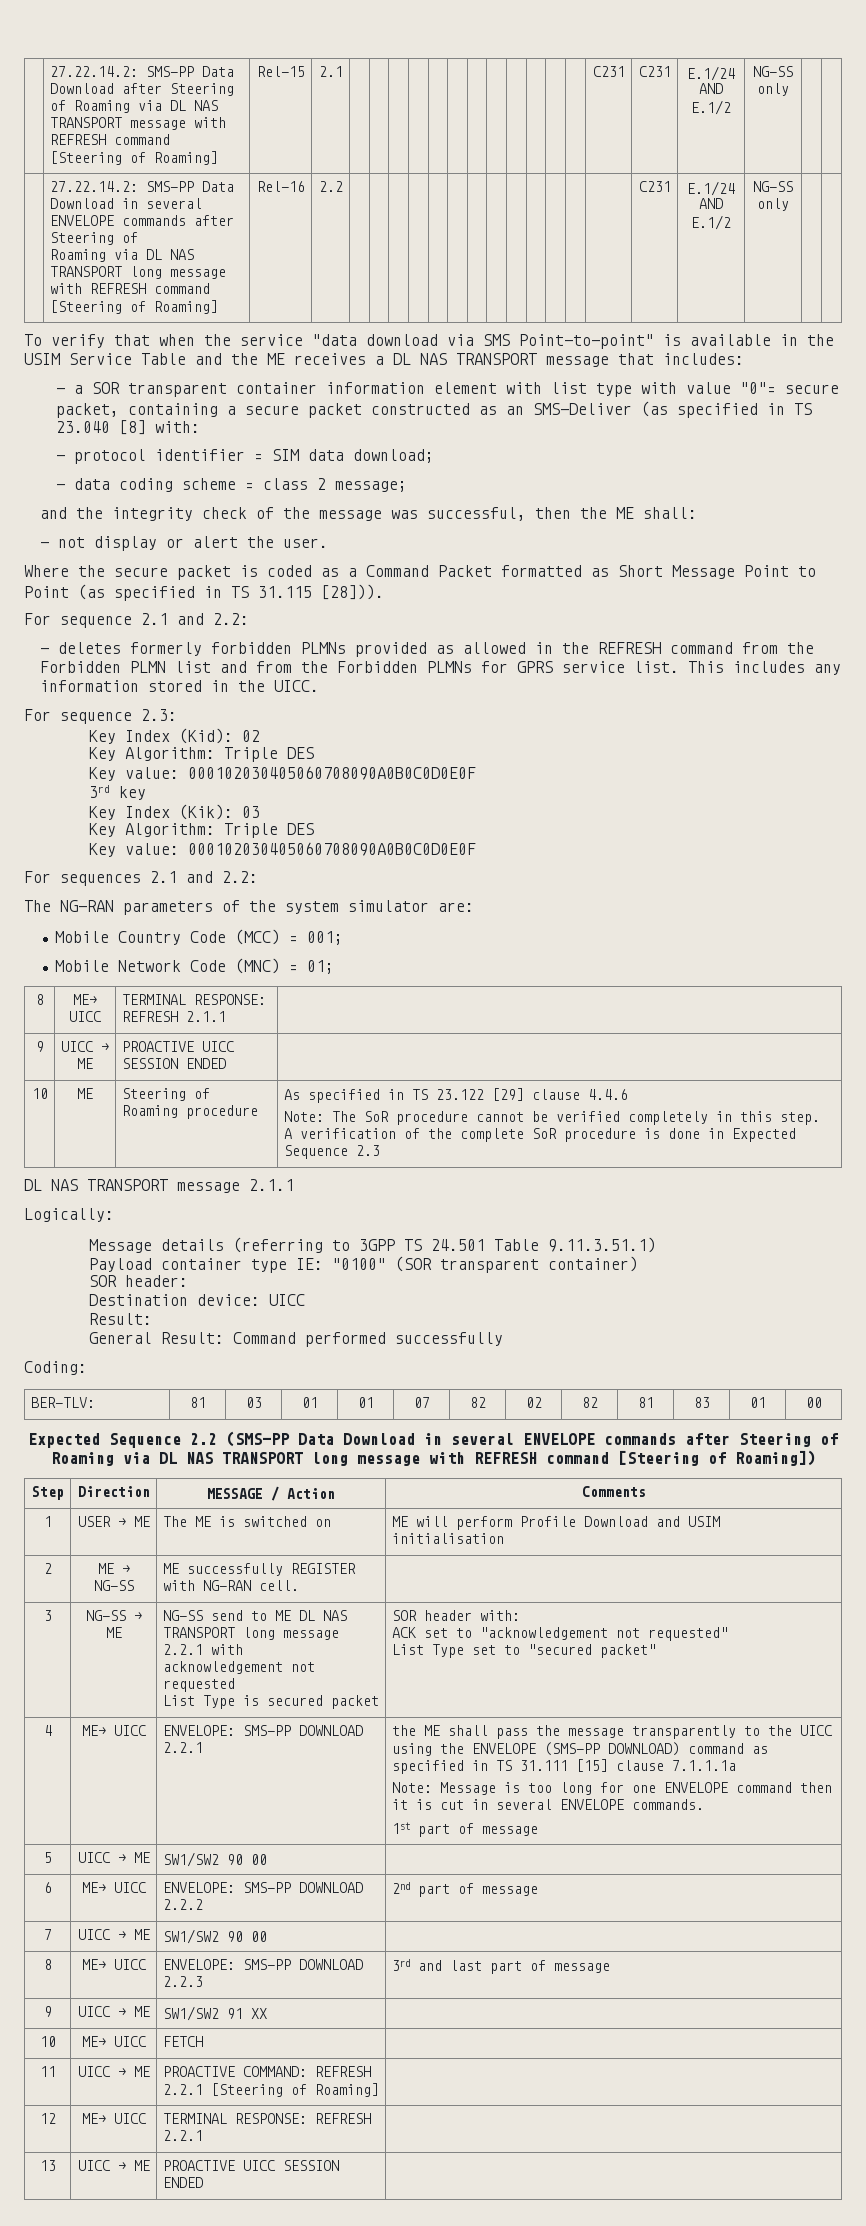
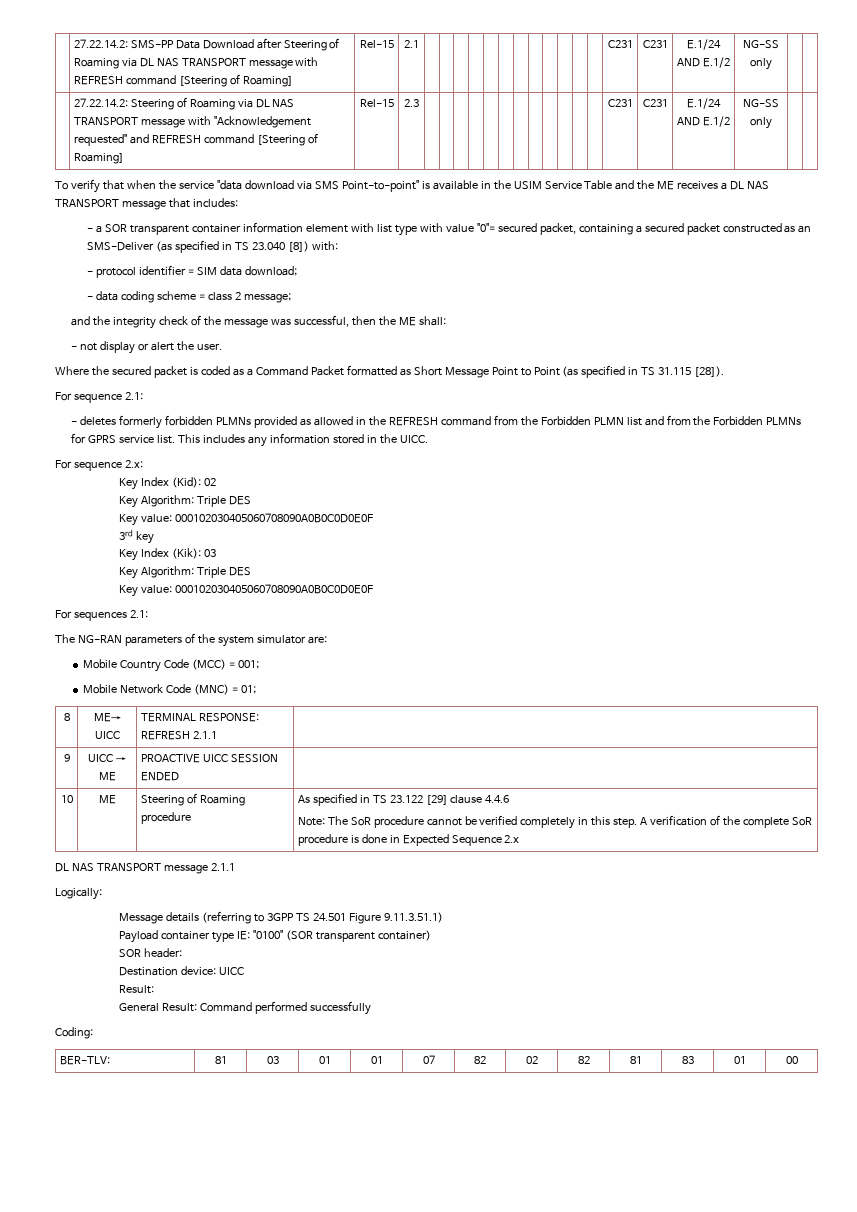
- | 27.22.14.2: SMS-PP Data Download in several ENVELOPE commands after Steering of
- Roaming via DL NAS TRANSPORT long message with REFRESH command [Steering of Roaming] | Rel-16 | 2.2 | | | | | | | | | | | | | | C231 | E.1/24 AND E.1/2 | NG-SS only | |
+ | 27.22.14.2: Steering of Roaming via DL NAS TRANSPORT message with "Acknowledgement requested" and REFRESH command [Steering of Roaming] | Rel-15 | 2.3 | | | | | | | | | | | | | C231 | C231 | E.1/24 AND E.1/2 | NG-SS only | |
- - a SOR transparent container information element with list type with value "0"= secure packet, containing a secure packet constructed as an SMS-Deliver (as specified in TS 23.040 [8] with:
+ - a SOR transparent container information element with list type with value "0"= secured packet, containing a secured packet constructed as an SMS-Deliver (as specified in TS 23.040 [8]) with:
- Where the secure packet is coded as a Command Packet formatted as Short Message Point to Point (as specified in TS 31.115 [28])).
- For sequence 2.1 and 2.2:
+ Where the secured packet is coded as a Command Packet formatted as Short Message Point to Point (as specified in TS 31.115 [28]).
+ For sequence 2.1:
- For sequence 2.3:
+ For sequence 2.x:
- For sequences 2.1 and 2.2:
+ For sequences 2.1:
  10 | ME | Steering of Roaming procedure | As specified in TS 23.122 [29] clause 4.4.6
- Note: The SoR procedure cannot be verified completely in this step. A verification of the complete SoR procedure is done in Expected Sequence 2.3
+ Note: The SoR procedure cannot be verified completely in this step. A verification of the complete SoR procedure is done in Expected Sequence 2.x
- Message details (referring to 3GPP TS 24.501 Table 9.11.3.51.1)
+ Message details (referring to 3GPP TS 24.501 Figure 9.11.3.51.1)
- Expected Sequence 2.2 (SMS-PP Data Download in several ENVELOPE commands after Steering of Roaming via DL NAS TRANSPORT long message with REFRESH command [Steering of Roaming])
- Step | Direction | MESSAGE / Action | Comments
- 1 | USER → ME | The ME is switched on | ME will perform Profile Download and USIM initialisation
- 2 | ME → NG-SS | ME successfully REGISTER with NG-RAN cell. |
- 3 | NG-SS → ME | NG-SS send to ME DL NAS TRANSPORT long message 2.2.1 with
- acknowledgement not requested
- List Type is secured packet | SOR header with:
- ACK set to "acknowledgement not requested"
- List Type set to "secured packet"
- 4 | ME→ UICC | ENVELOPE: SMS-PP DOWNLOAD 2.2.1 | the ME shall pass the message transparently to the UICC using the ENVELOPE (SMS-PP DOWNLOAD) command as specified in TS 31.111 [15] clause 7.1.1.1a
- Note: Message is too long for one ENVELOPE command then it is cut in several ENVELOPE commands.
- 1st part of message
- 5 | UICC → ME | SW1/SW2 90 00 |
- 6 | ME→ UICC | ENVELOPE: SMS-PP DOWNLOAD 2.2.2 | 2nd part of message
- 7 | UICC → ME | SW1/SW2 90 00 |
- 8 | ME→ UICC | ENVELOPE: SMS-PP DOWNLOAD 2.2.3 | 3rd and last part of message
- 9 | UICC → ME | SW1/SW2 91 XX |
- 10 | ME→ UICC | FETCH |
- 11 | UICC → ME | PROACTIVE COMMAND: REFRESH 2.2.1 [Steering of Roaming] |
- 12 | ME→ UICC | TERMINAL RESPONSE: REFRESH 2.2.1 |
- 13 | UICC → ME | PROACTIVE UICC SESSION ENDED |

